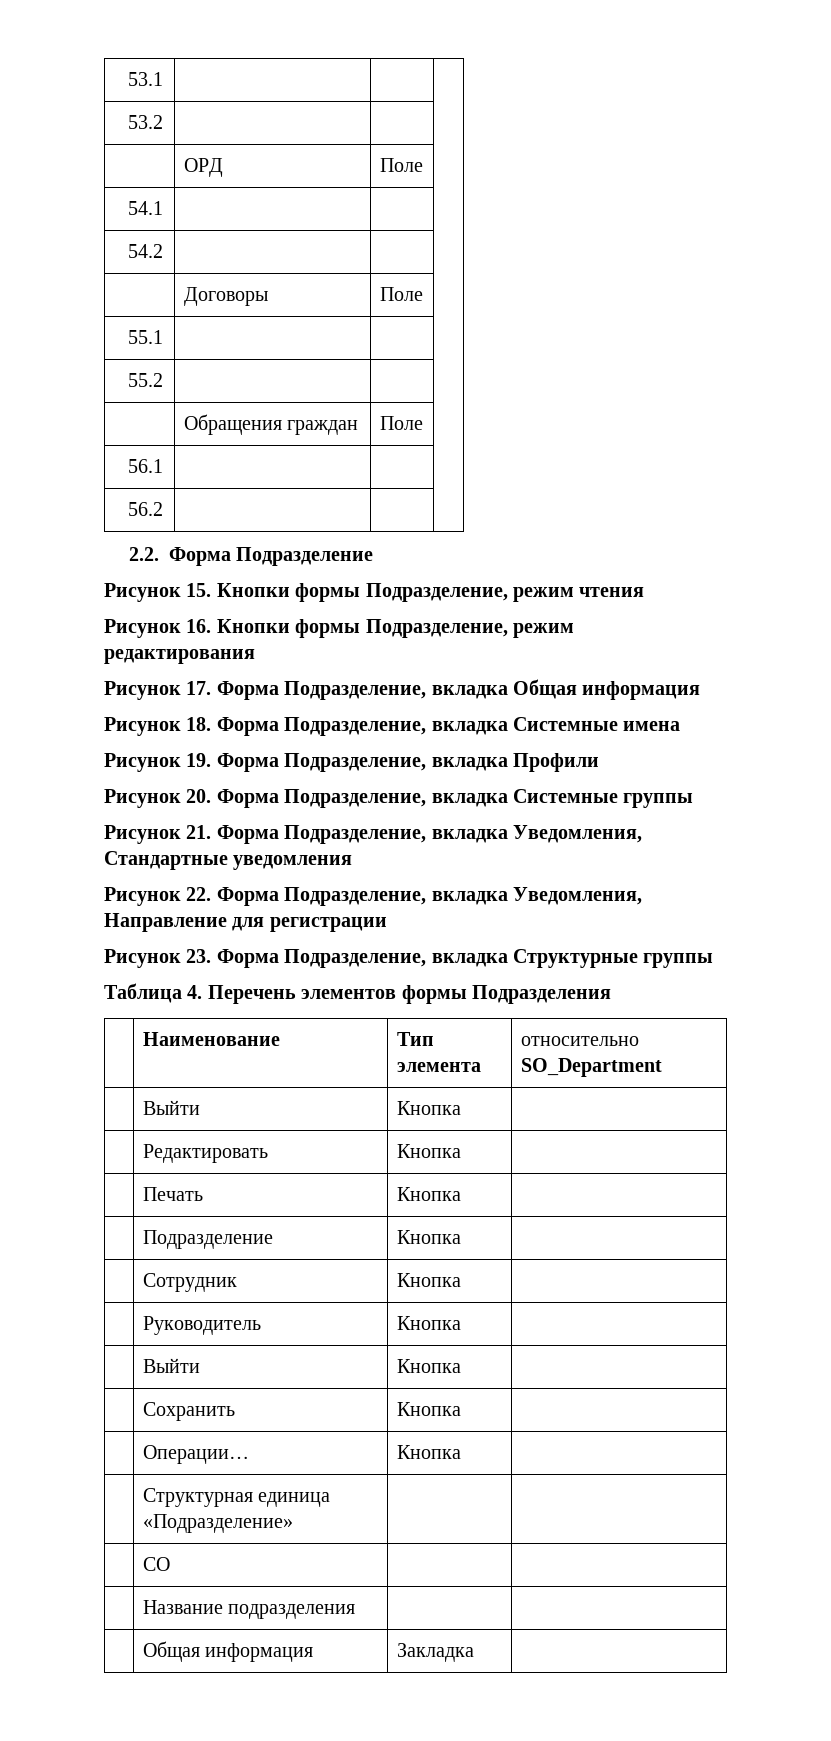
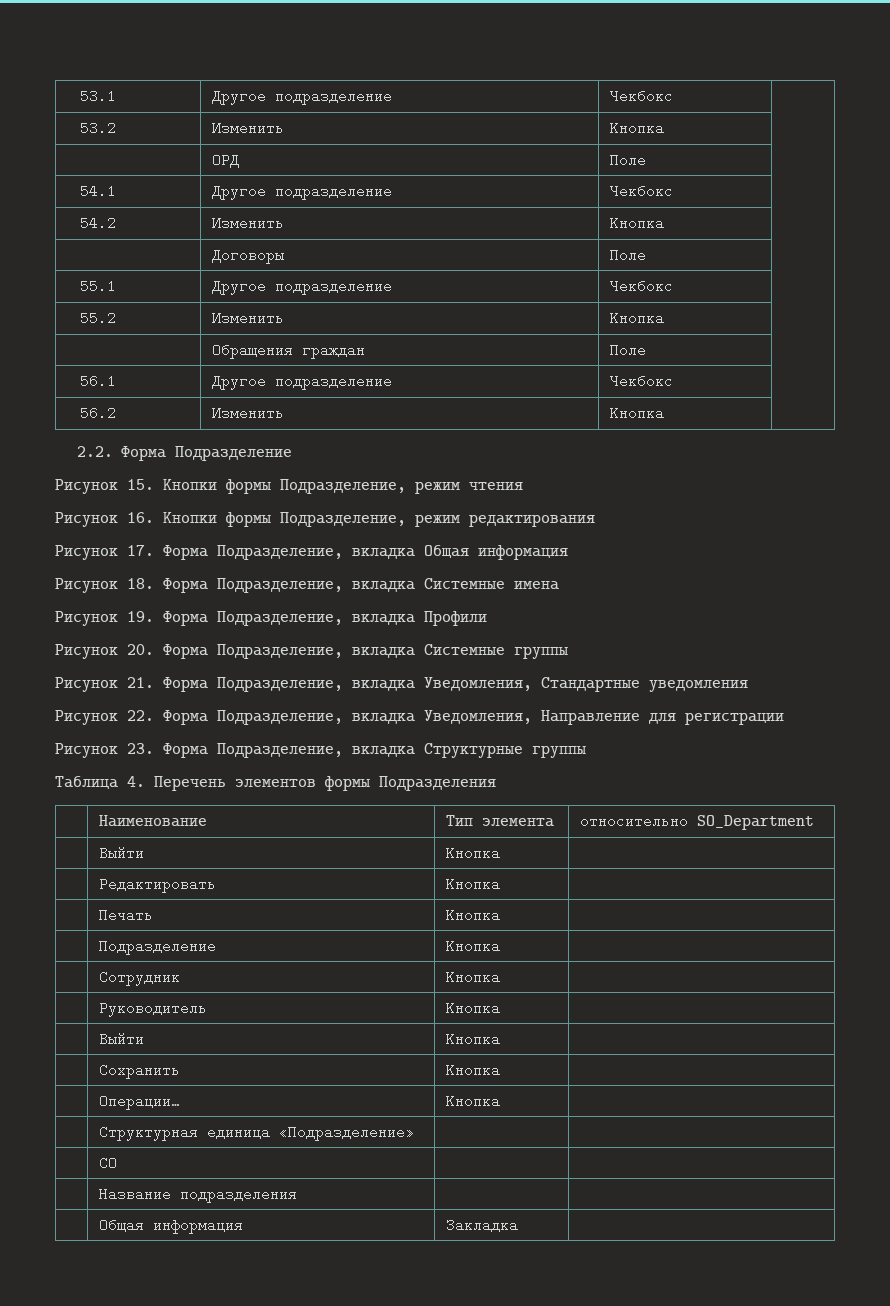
- 53.1 | | |
+ 53.1 | Другое подразделение | Чекбокс |
- 53.2 | | |
+ 53.2 | Изменить | Кнопка |
- 54.1 | | |
+ 54.1 | Другое подразделение | Чекбокс |
- 54.2 | | |
+ 54.2 | Изменить | Кнопка |
- 55.1 | | |
+ 55.1 | Другое подразделение | Чекбокс |
- 55.2 | | |
+ 55.2 | Изменить | Кнопка |
- 56.1 | | |
+ 56.1 | Другое подразделение | Чекбокс |
- 56.2 | | |
+ 56.2 | Изменить | Кнопка |

